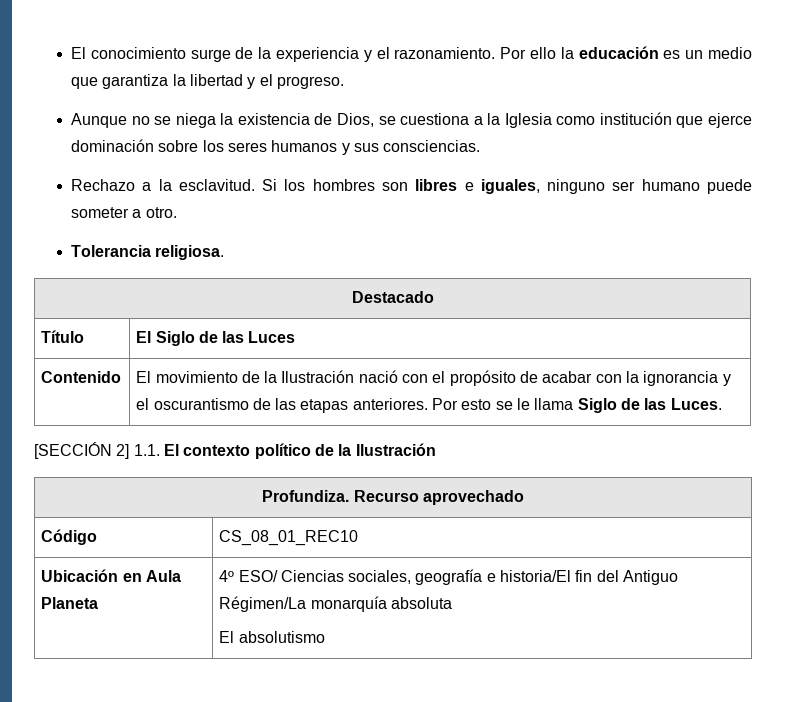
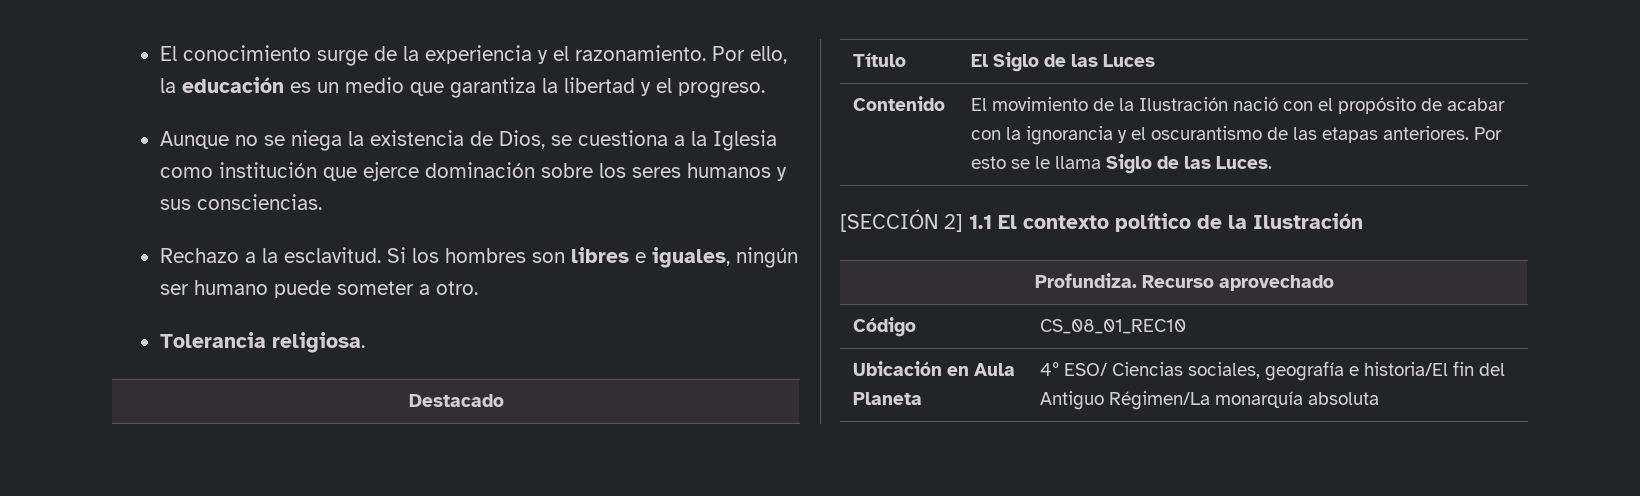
- Por ello la educación es un medio que garantiza la libertad y el progreso.
+ Por ello, la educación es un medio que garantiza la libertad y el progreso.
- Si los hombres son libres e iguales, ninguno ser humano puede someter a otro.
+ Si los hombres son libres e iguales, ningún ser humano puede someter a otro.
- [SECCIÓN 2] 1.1. El contexto político de la Ilustración
+ [SECCIÓN 2] 1.1 El contexto político de la Ilustración
  Ubicación en Aula Planeta | 4º ESO/ Ciencias sociales, geografía e historia/El fin del Antiguo Régimen/La monarquía absoluta
- El absolutismo

